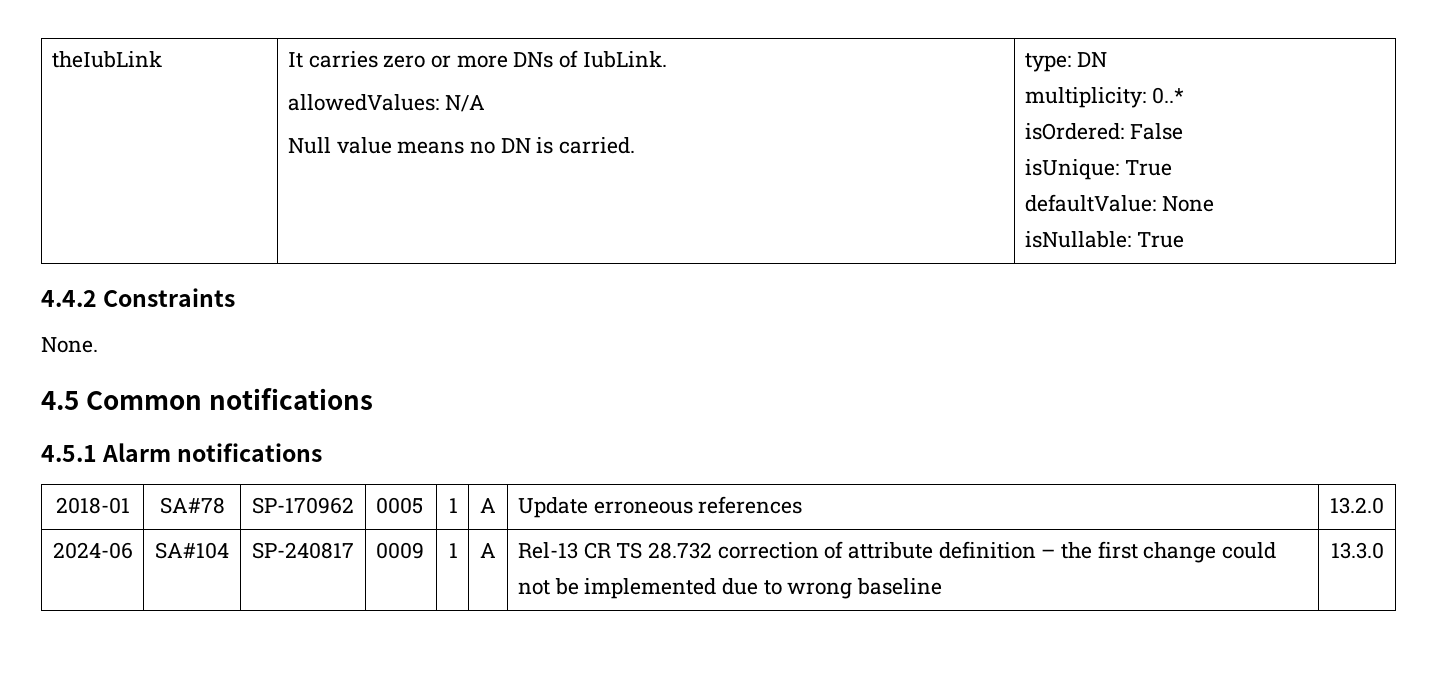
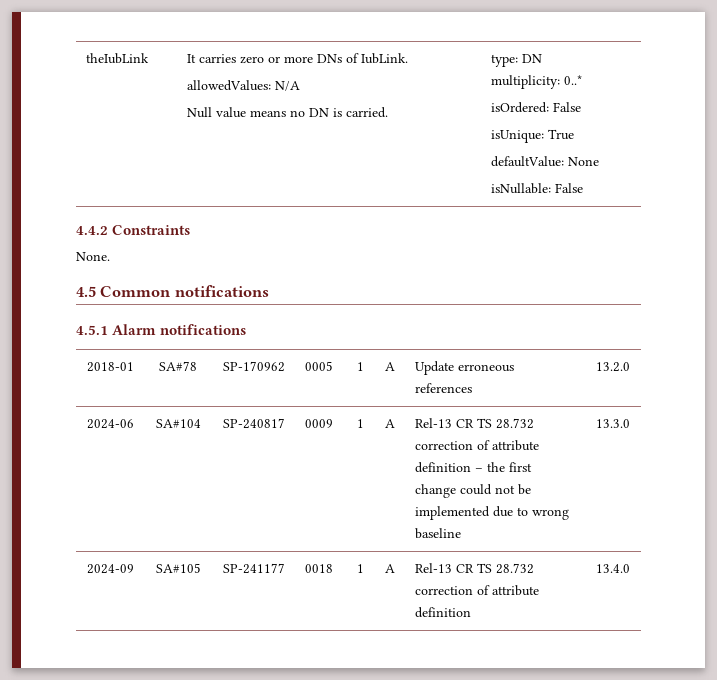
  theIubLink | It carries zero or more DNs of IubLink.
  allowedValues: N/A
  Null value means no DN is carried. | type: DN
  multiplicity: 0..*
  isOrdered: False
  isUnique: True
  defaultValue: None
- isNullable: True
+ isNullable: False
+ 2024-09 | SA#105 | SP-241177 | 0018 | 1 | A | Rel-13 CR TS 28.732 correction of attribute definition | 13.4.0

